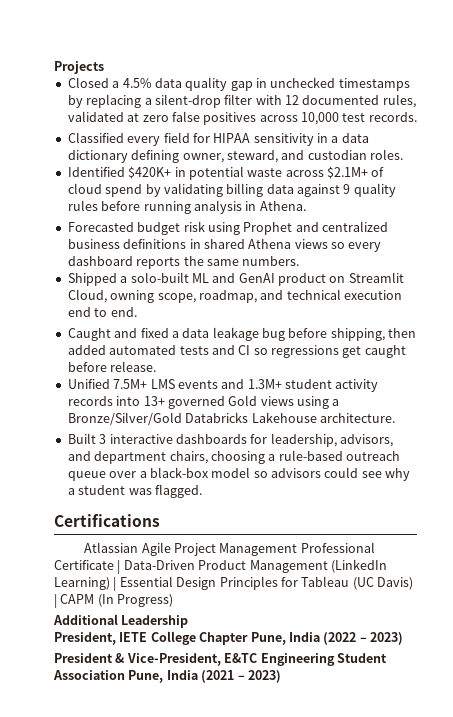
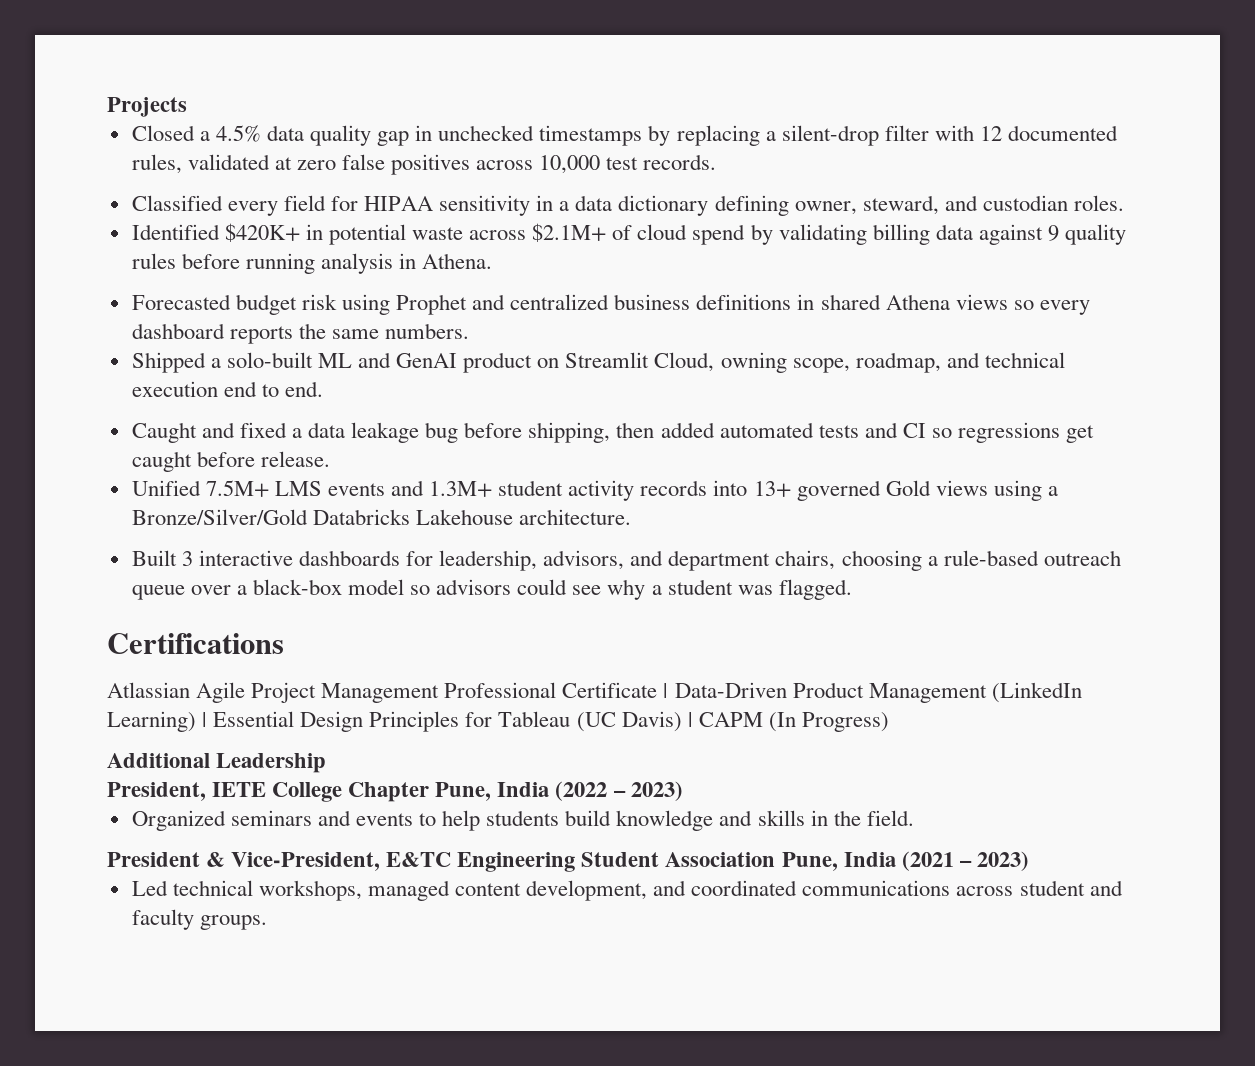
+ Organized seminars and events to help students build knowledge and skills in the field.
+ Led technical workshops, managed content development, and coordinated communications across student and faculty groups.

